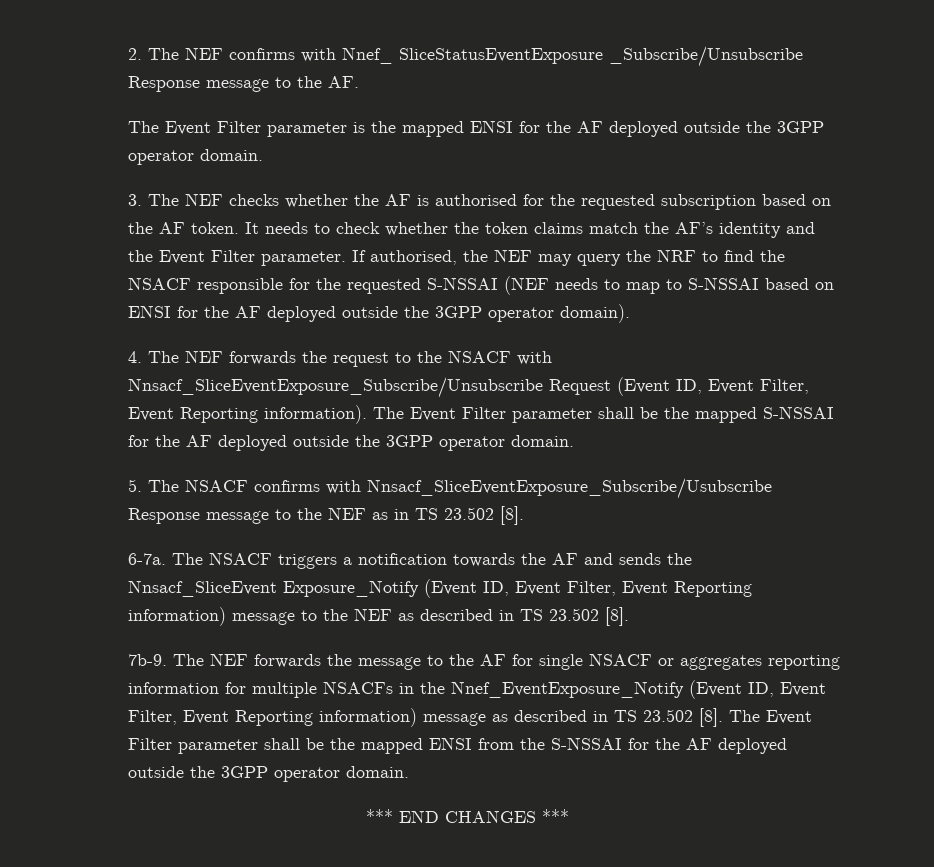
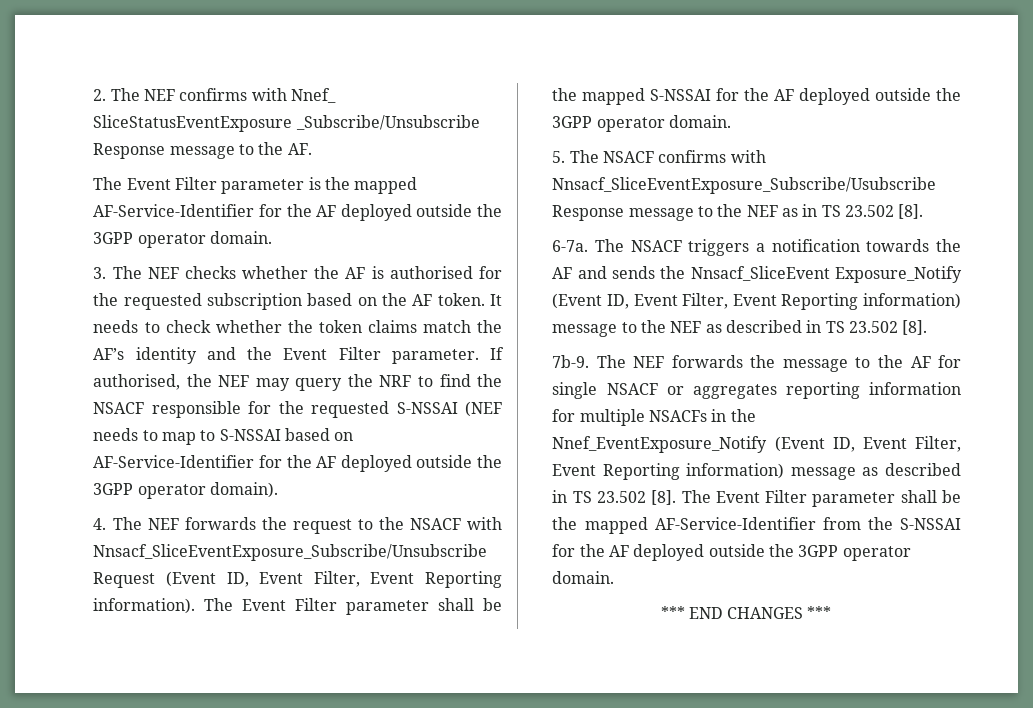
- The Event Filter parameter is the mapped ENSI for the AF deployed outside the 3GPP operator domain.
+ The Event Filter parameter is the mapped AF-Service-Identifier for the AF deployed outside the 3GPP operator domain.
- If authorised, the NEF may query the NRF to find the NSACF responsible for the requested S-NSSAI (NEF needs to map to S-NSSAI based on ENSI for the AF deployed outside the 3GPP operator domain).
+ If authorised, the NEF may query the NRF to find the NSACF responsible for the requested S-NSSAI (NEF needs to map to S-NSSAI based on AF-Service-Identifier for the AF deployed outside the 3GPP operator domain).
- The Event Filter parameter shall be the mapped ENSI from the S-NSSAI for the AF deployed outside the 3GPP operator domain.
+ The Event Filter parameter shall be the mapped AF-Service-Identifier from the S-NSSAI for the AF deployed outside the 3GPP operator domain.

